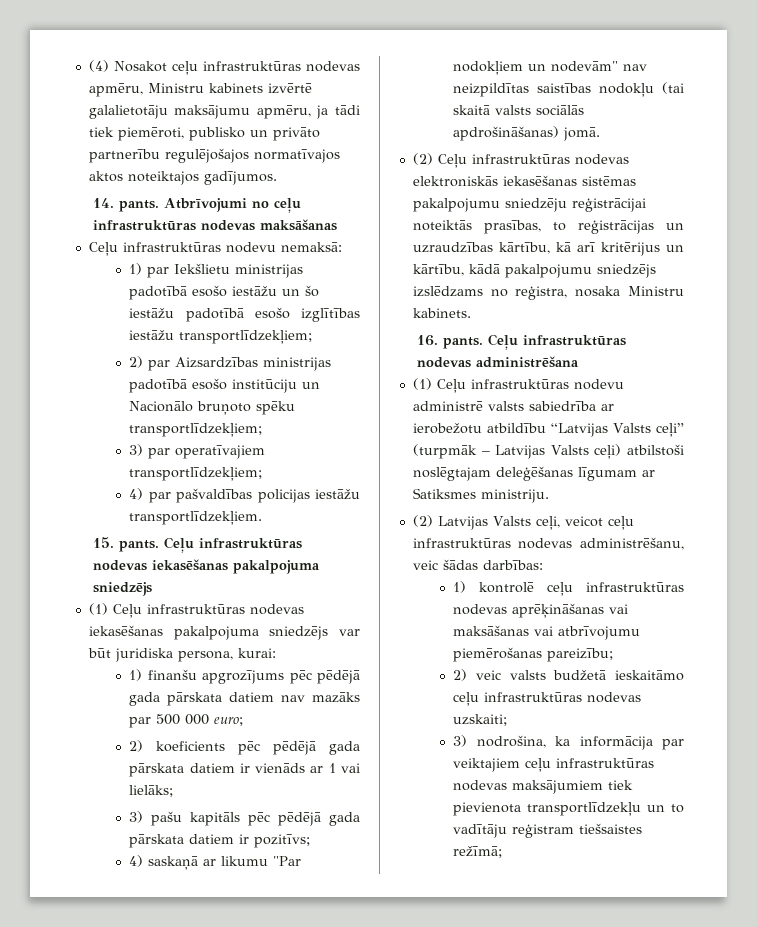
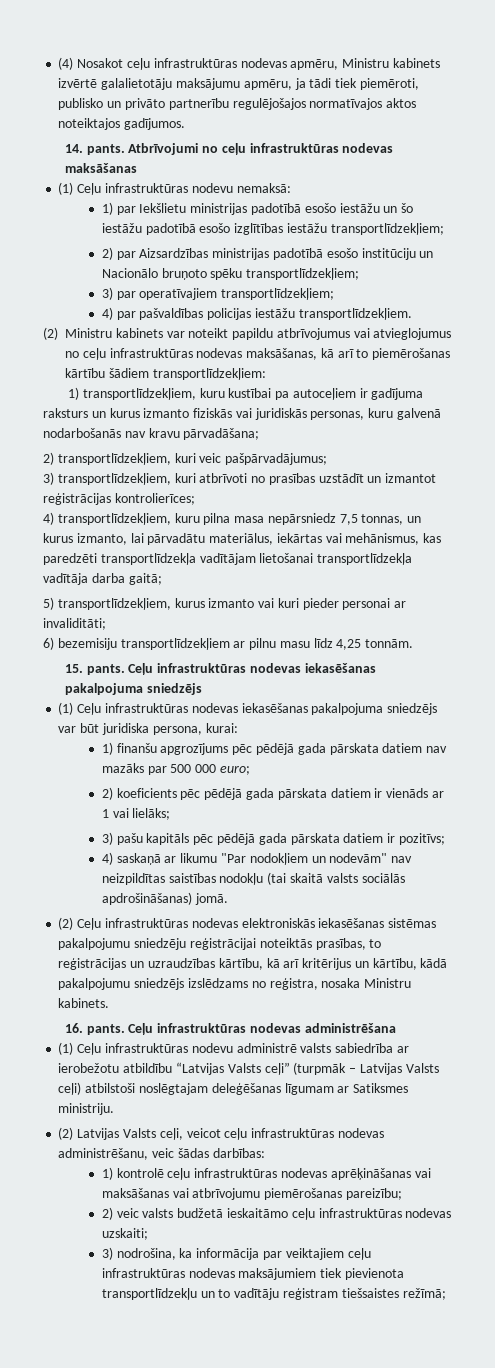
- Ceļu infrastruktūras nodevu nemaksā:
+ (1) Ceļu infrastruktūras nodevu nemaksā:
+ (2) Ministru kabinets var noteikt papildu atbrīvojumus vai atvieglojumus no ceļu infrastruktūras nodevas maksāšanas, kā arī to piemērošanas kārtību šādiem transportlīdzekļiem:
+ 1) transportlīdzekļiem, kuru kustībai pa autoceļiem ir gadījuma raksturs un kurus izmanto fiziskās vai juridiskās personas, kuru galvenā nodarbošanās nav kravu pārvadāšana;
+ 2) transportlīdzekļiem, kuri veic pašpārvadājumus;
+ 3) transportlīdzekļiem, kuri atbrīvoti no prasības uzstādīt un izmantot reģistrācijas kontrolierīces;
+ 4) transportlīdzekļiem, kuru pilna masa nepārsniedz 7,5 tonnas, un kurus izmanto, lai pārvadātu materiālus, iekārtas vai mehānismus, kas paredzēti transportlīdzekļa vadītājam lietošanai transportlīdzekļa vadītāja darba gaitā;
+ 5) transportlīdzekļiem, kurus izmanto vai kuri pieder personai ar invaliditāti;
+ 6) bezemisiju transportlīdzekļiem ar pilnu masu līdz 4,25 tonnām.

